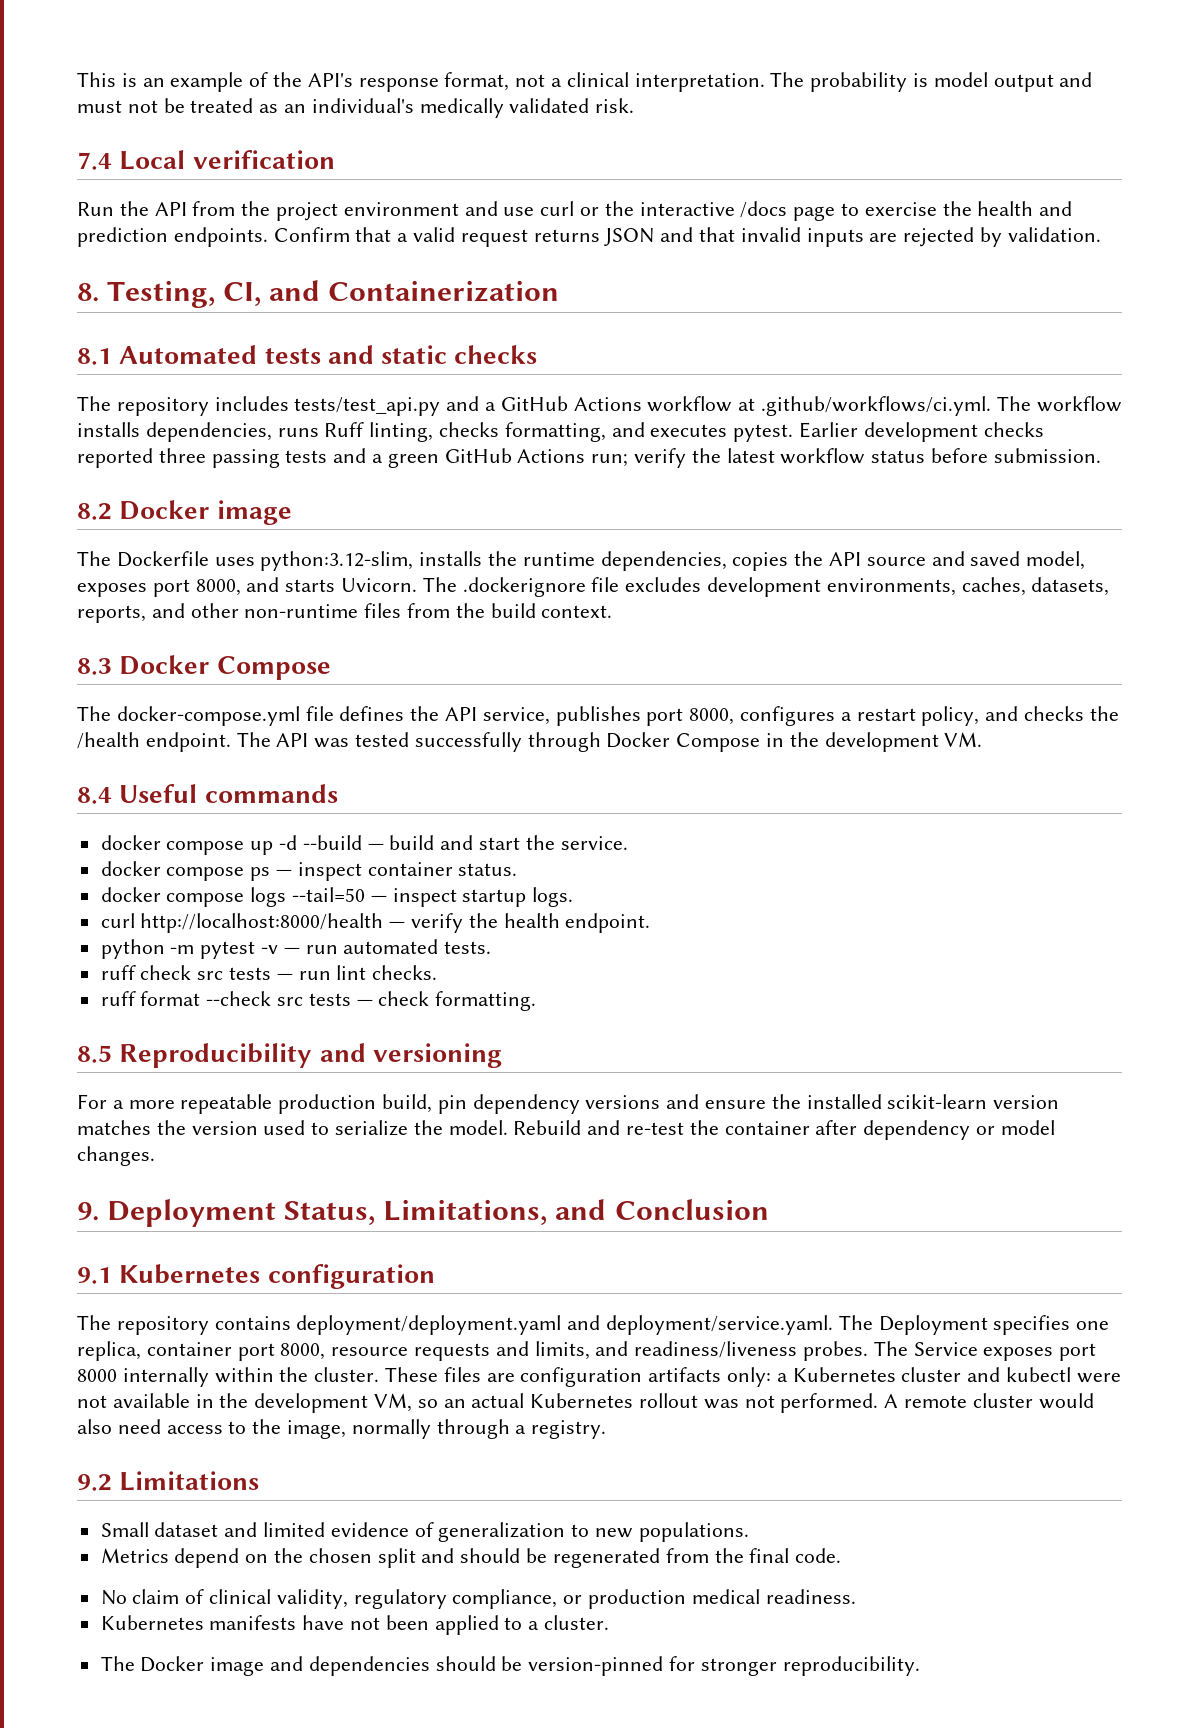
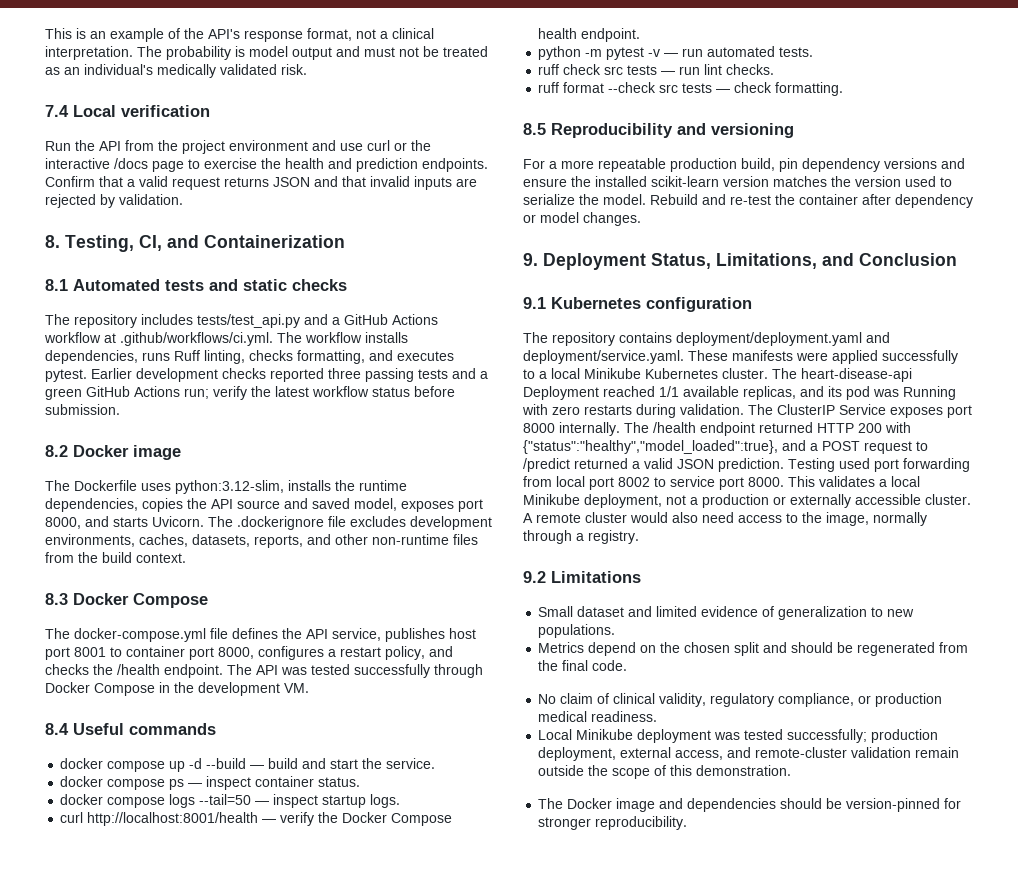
- The docker-compose.yml file defines the API service, publishes port 8000, configures a restart policy, and checks the /health endpoint.
+ The docker-compose.yml file defines the API service, publishes host port 8001 to container port 8000, configures a restart policy, and checks the /health endpoint.
- curl http://localhost:8000/health — verify the health endpoint.
+ curl http://localhost:8001/health — verify the Docker Compose health endpoint.
- The repository contains deployment/deployment.yaml and deployment/service.yaml. The Deployment specifies one replica, container port 8000, resource requests and limits, and readiness/liveness probes. The Service exposes port 8000 internally within the cluster. These files are configuration artifacts only: a Kubernetes cluster and kubectl were not available in the development VM, so an actual Kubernetes rollout was not performed.
+ The repository contains deployment/deployment.yaml and deployment/service.yaml. These manifests were applied successfully to a local Minikube Kubernetes cluster. The heart-disease-api Deployment reached 1/1 available replicas, and its pod was Running with zero restarts during validation. The ClusterIP Service exposes port 8000 internally. The /health endpoint returned HTTP 200 with {"status":"healthy","model_loaded":true}, and a POST request to /predict returned a valid JSON prediction. Testing used port forwarding from local port 8002 to service port 8000. This validates a local Minikube deployment, not a production or externally accessible cluster.
- Kubernetes manifests have not been applied to a cluster.
+ Local Minikube deployment was tested successfully; production deployment, external access, and remote-cluster validation remain outside the scope of this demonstration.

